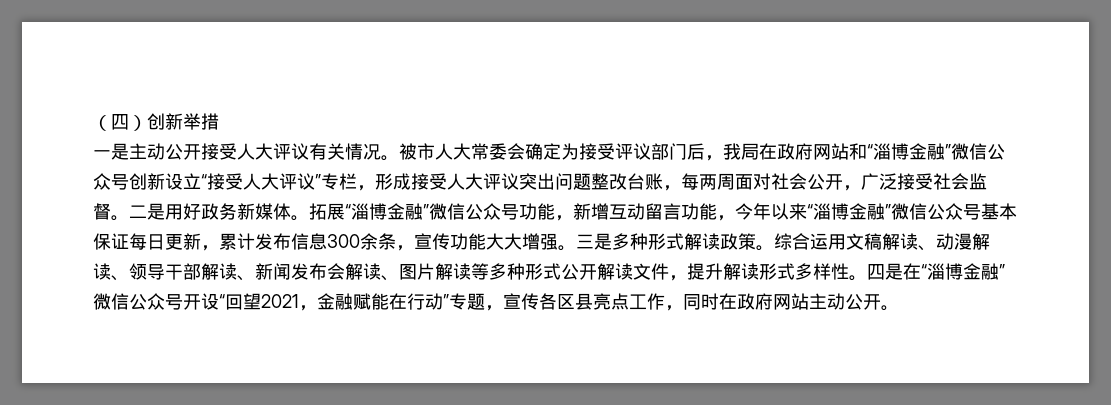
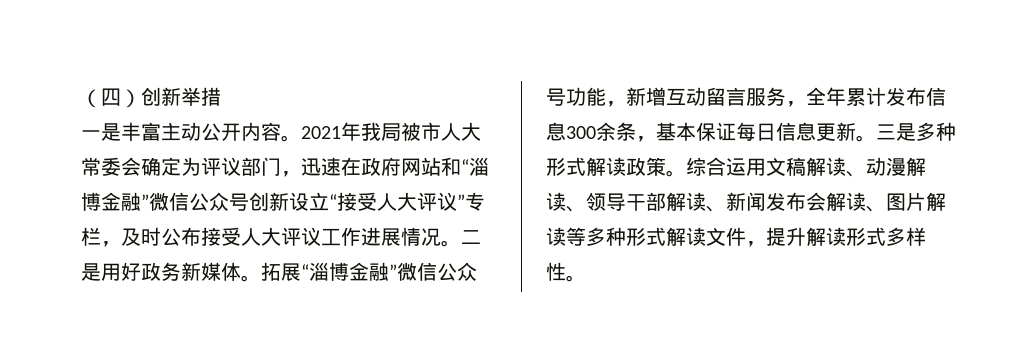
- 一是主动公开接受人大评议有关情况。被市人大常委会确定为接受评议部门后，我局在政府网站和“淄博金融”微信公众号创新设立“接受人大评议”专栏，形成接受人大评议突出问题整改台账，每两周面对社会公开，广泛接受社会监督。
+ 一是丰富主动公开内容。2021年我局被市人大常委会确定为评议部门，迅速在政府网站和“淄博金融”微信公众号创新设立“接受人大评议”专栏，及时公布接受人大评议工作进展情况。
- 拓展“淄博金融”微信公众号功能，新增互动留言功能，今年以来“淄博金融”微信公众号基本保证每日更新，累计发布信息300余条，宣传功能大大增强。
+ 拓展“淄博金融”微信公众号功能，新增互动留言服务，全年累计发布信息300余条，基本保证每日信息更新。
- 综合运用文稿解读、动漫解读、领导干部解读、新闻发布会解读、图片解读等多种形式公开解读文件，提升解读形式多样性。四是在“淄博金融”微信公众号开设“回望2021，金融赋能在行动”专题，宣传各区县亮点工作，同时在政府网站主动公开。
+ 综合运用文稿解读、动漫解读、领导干部解读、新闻发布会解读、图片解读等多种形式解读文件，提升解读形式多样性。

